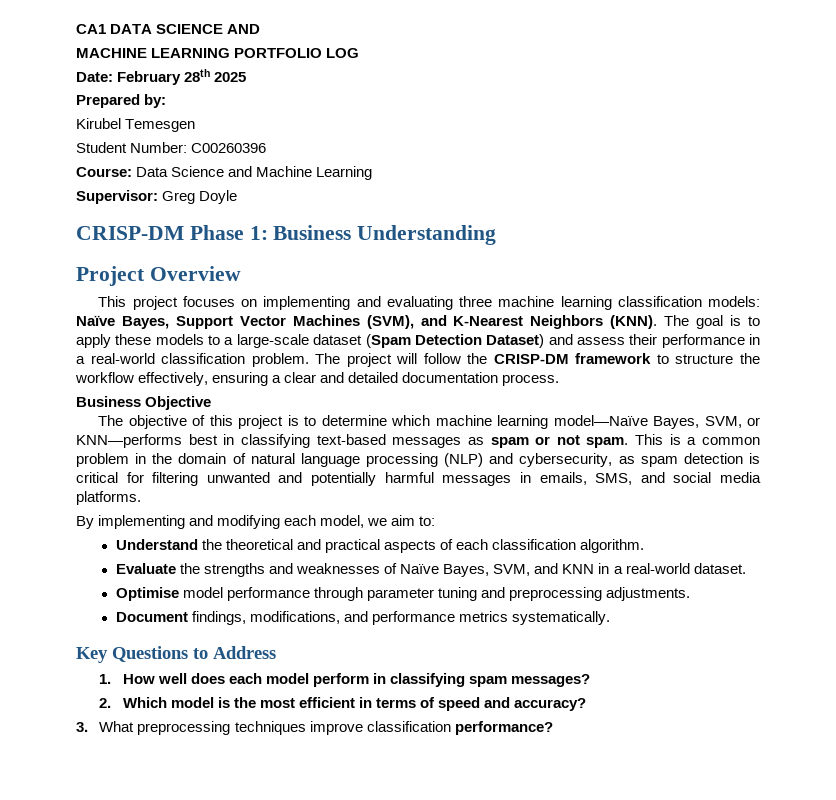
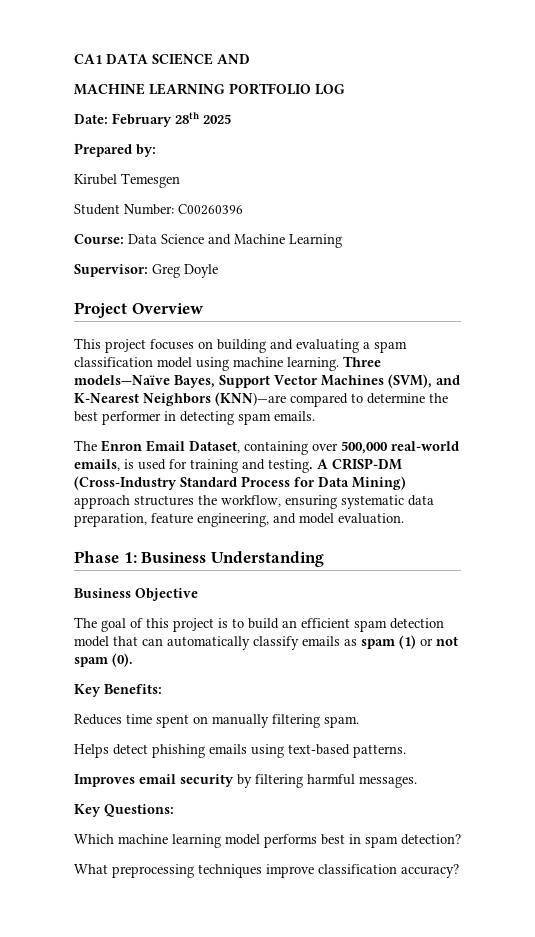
- CRISP-DM Phase 1: Business Understanding
- This project focuses on implementing and evaluating three machine learning classification models: Naïve Bayes, Support Vector Machines (SVM), and K-Nearest Neighbors (KNN). The goal is to apply these models to a large-scale dataset (Spam Detection Dataset) and assess their performance in a real-world classification problem. The project will follow the CRISP-DM framework to structure the workflow effectively, ensuring a clear and detailed documentation process.
+ This project focuses on building and evaluating a spam classification model using machine learning. Three models—Naïve Bayes, Support Vector Machines (SVM), and K-Nearest Neighbors (KNN)—are compared to determine the best performer in detecting spam emails.
+ The Enron Email Dataset, containing over 500,000 real-world emails, is used for training and testing. A CRISP-DM (Cross-Industry Standard Process for Data Mining) approach structures the workflow, ensuring systematic data preparation, feature engineering, and model evaluation.
+ Phase 1: Business Understanding
- The objective of this project is to determine which machine learning model—Naïve Bayes, SVM, or KNN—performs best in classifying text-based messages as spam or not spam. This is a common problem in the domain of natural language processing (NLP) and cybersecurity, as spam detection is critical for filtering unwanted and potentially harmful messages in emails, SMS, and social media platforms.
- By implementing and modifying each model, we aim to:
- Understand the theoretical and practical aspects of each classification algorithm.
- Evaluate the strengths and weaknesses of Naïve Bayes, SVM, and KNN in a real-world dataset.
- Optimise model performance through parameter tuning and preprocessing adjustments.
- Document findings, modifications, and performance metrics systematically.
- Key Questions to Address
- 1. How well does each model perform in classifying spam messages?
- 2. Which model is the most efficient in terms of speed and accuracy?
- 3. What preprocessing techniques improve classification performance?
+ The goal of this project is to build an efficient spam detection model that can automatically classify emails as spam (1) or not spam (0).
+ Key Benefits:
+ Reduces time spent on manually filtering spam.
+ Helps detect phishing emails using text-based patterns.
+ Improves email security by filtering harmful messages.
+ Key Questions:
+ Which machine learning model performs best in spam detection?
+ What preprocessing techniques improve classification accuracy?

